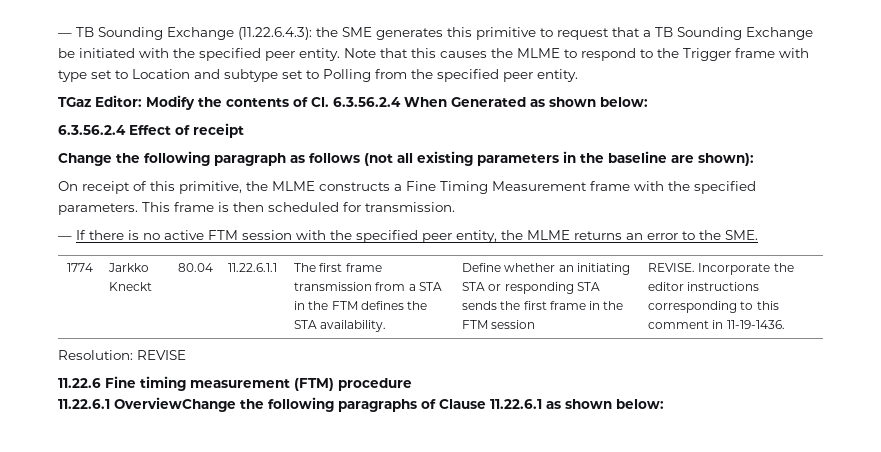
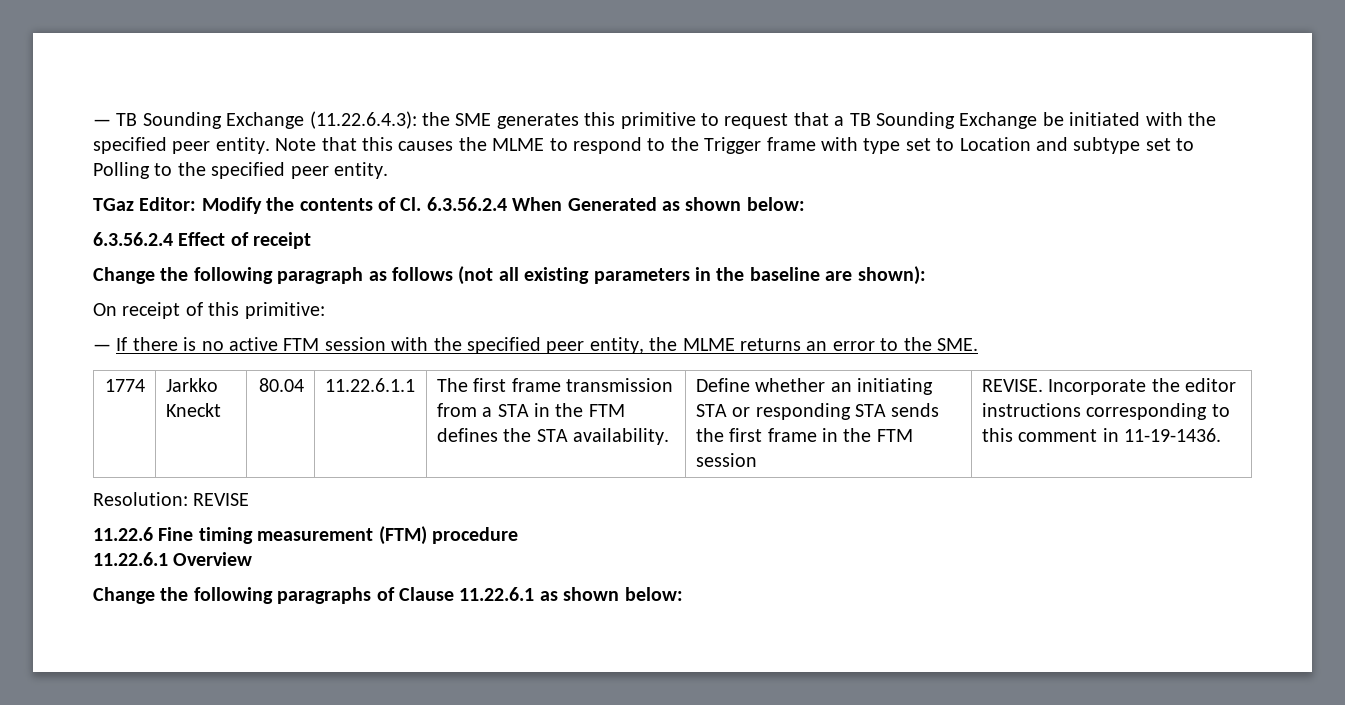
- Note that this causes the MLME to respond to the Trigger frame with type set to Location and subtype set to Polling from the specified peer entity.
+ Note that this causes the MLME to respond to the Trigger frame with type set to Location and subtype set to Polling to the specified peer entity.
- On receipt of this primitive, the MLME constructs a Fine Timing Measurement frame with the specified parameters. This frame is then scheduled for transmission.
+ On receipt of this primitive:
- 11.22.6.1 OverviewChange the following paragraphs of Clause 11.22.6.1 as shown below:
+ 11.22.6.1 Overview
+ Change the following paragraphs of Clause 11.22.6.1 as shown below:

